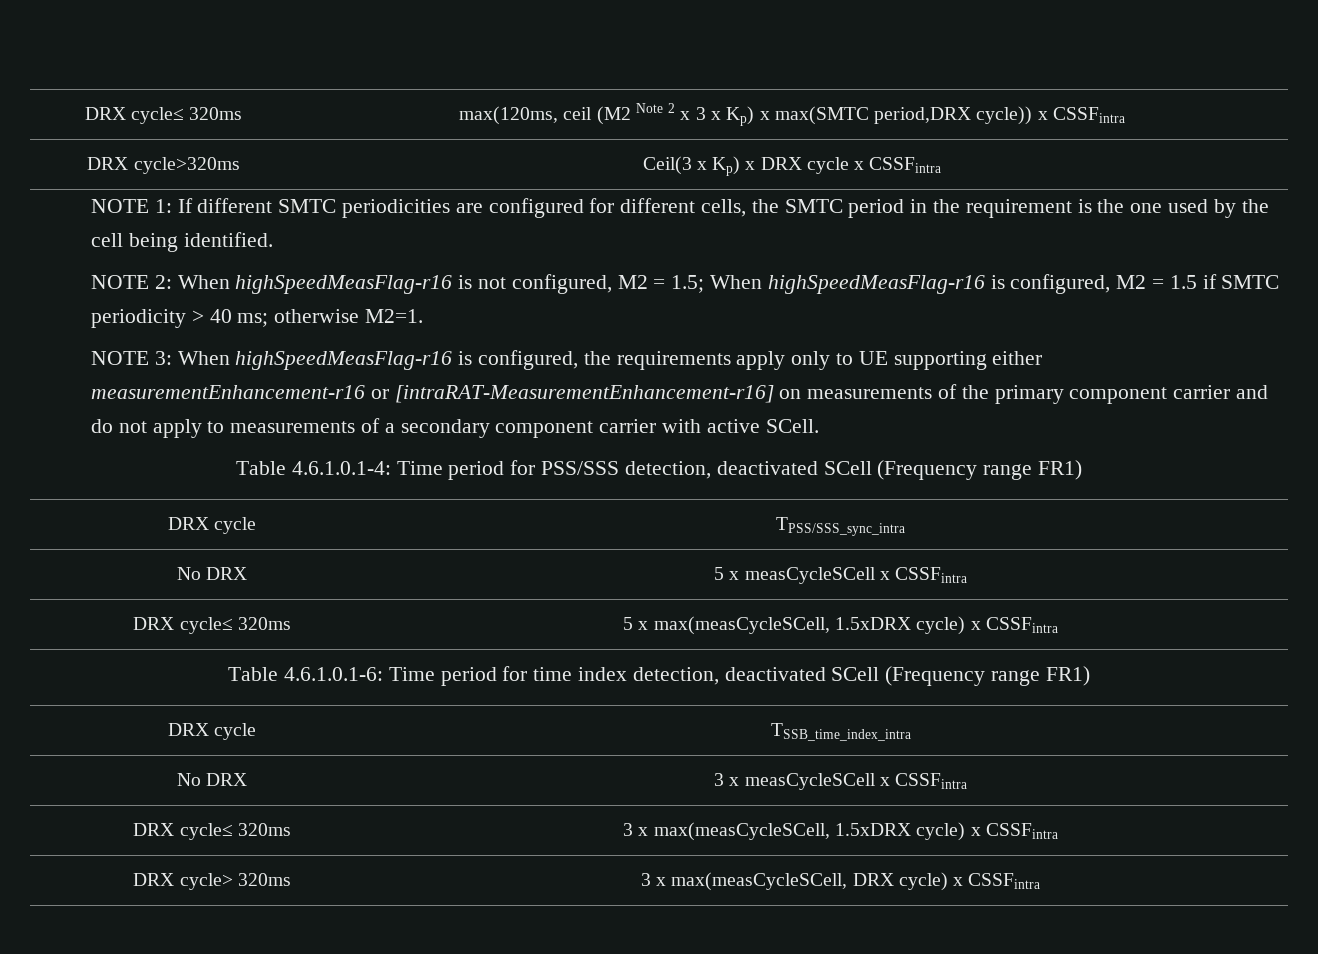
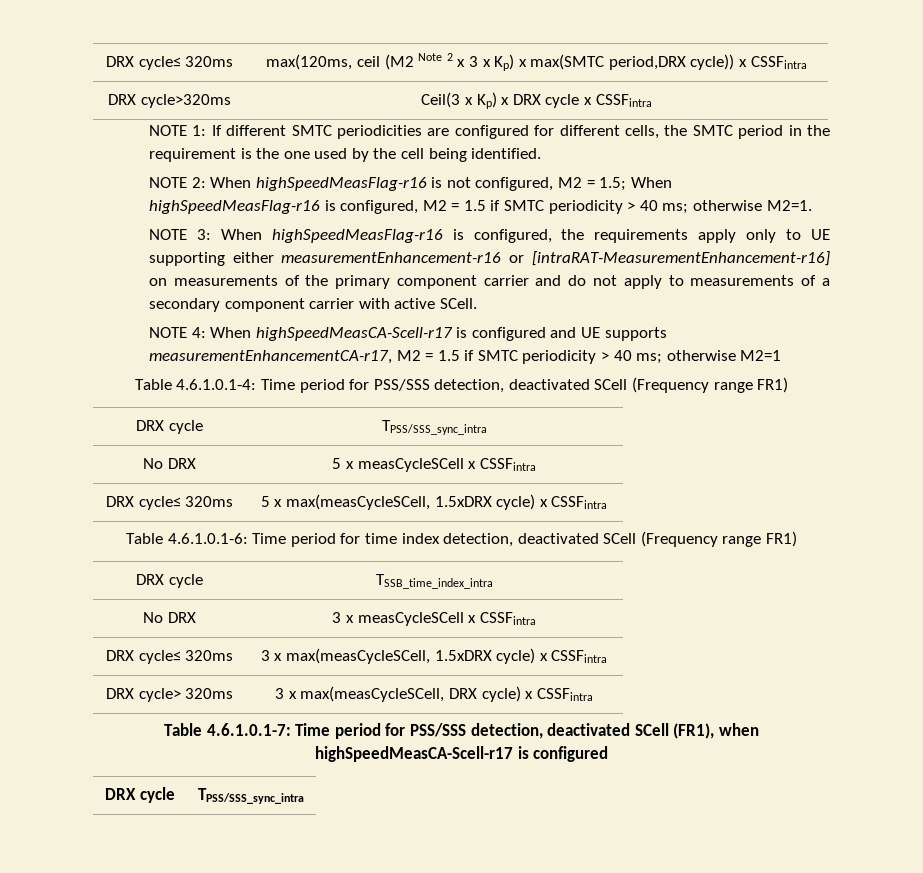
+ NOTE 4: When highSpeedMeasCA-Scell-r17 is configured and UE supports measurementEnhancementCA-r17, M2 = 1.5 if SMTC periodicity > 40 ms; otherwise M2=1
+ Table 4.6.1.0.1-7: Time period for PSS/SSS detection, deactivated SCell (FR1), when highSpeedMeasCA-Scell-r17 is configured
+ DRX cycle | TPSS/SSS_sync_intra

